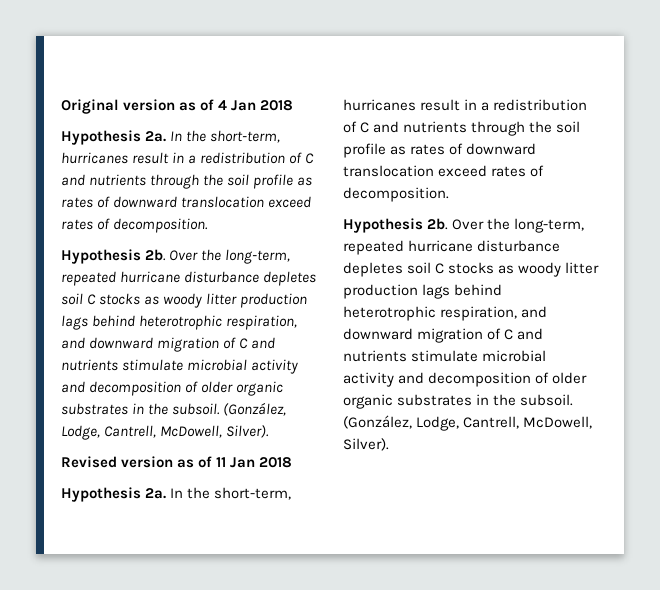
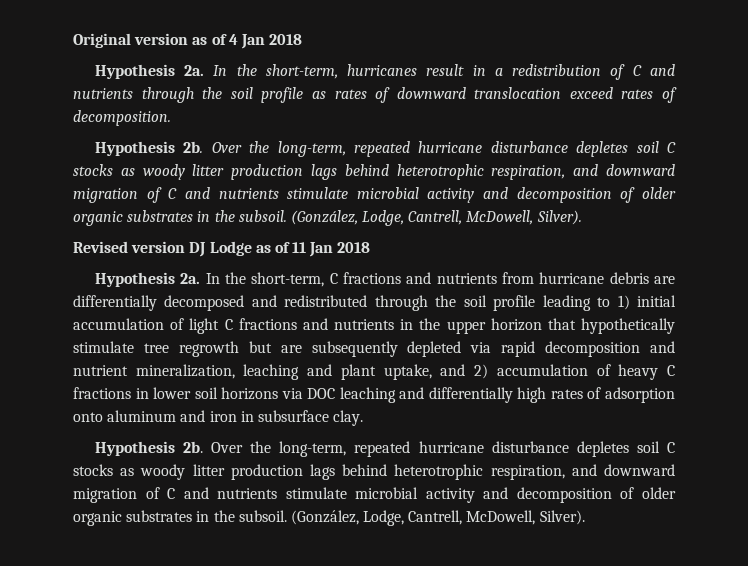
- Revised version as of 11 Jan 2018
- Hypothesis 2a. In the short-term, hurricanes result in a redistribution of C and nutrients through the soil profile as rates of downward translocation exceed rates of decomposition.
+ Revised version DJ Lodge as of 11 Jan 2018
+ Hypothesis 2a. In the short-term, C fractions and nutrients from hurricane debris are differentially decomposed and redistributed through the soil profile leading to 1) initial accumulation of light C fractions and nutrients in the upper horizon that hypothetically stimulate tree regrowth but are subsequently depleted via rapid decomposition and nutrient mineralization, leaching and plant uptake, and 2) accumulation of heavy C fractions in lower soil horizons via DOC leaching and differentially high rates of adsorption onto aluminum and iron in subsurface clay.

